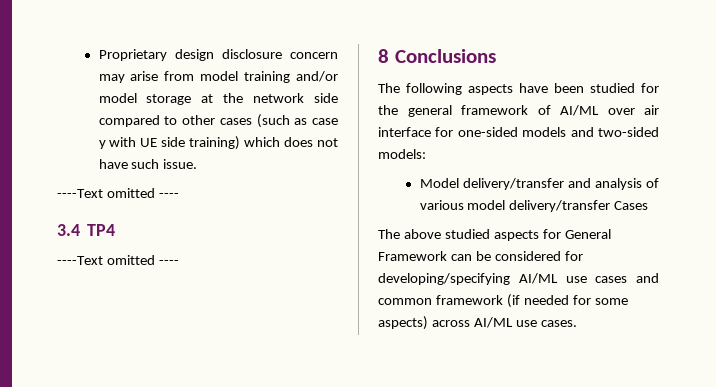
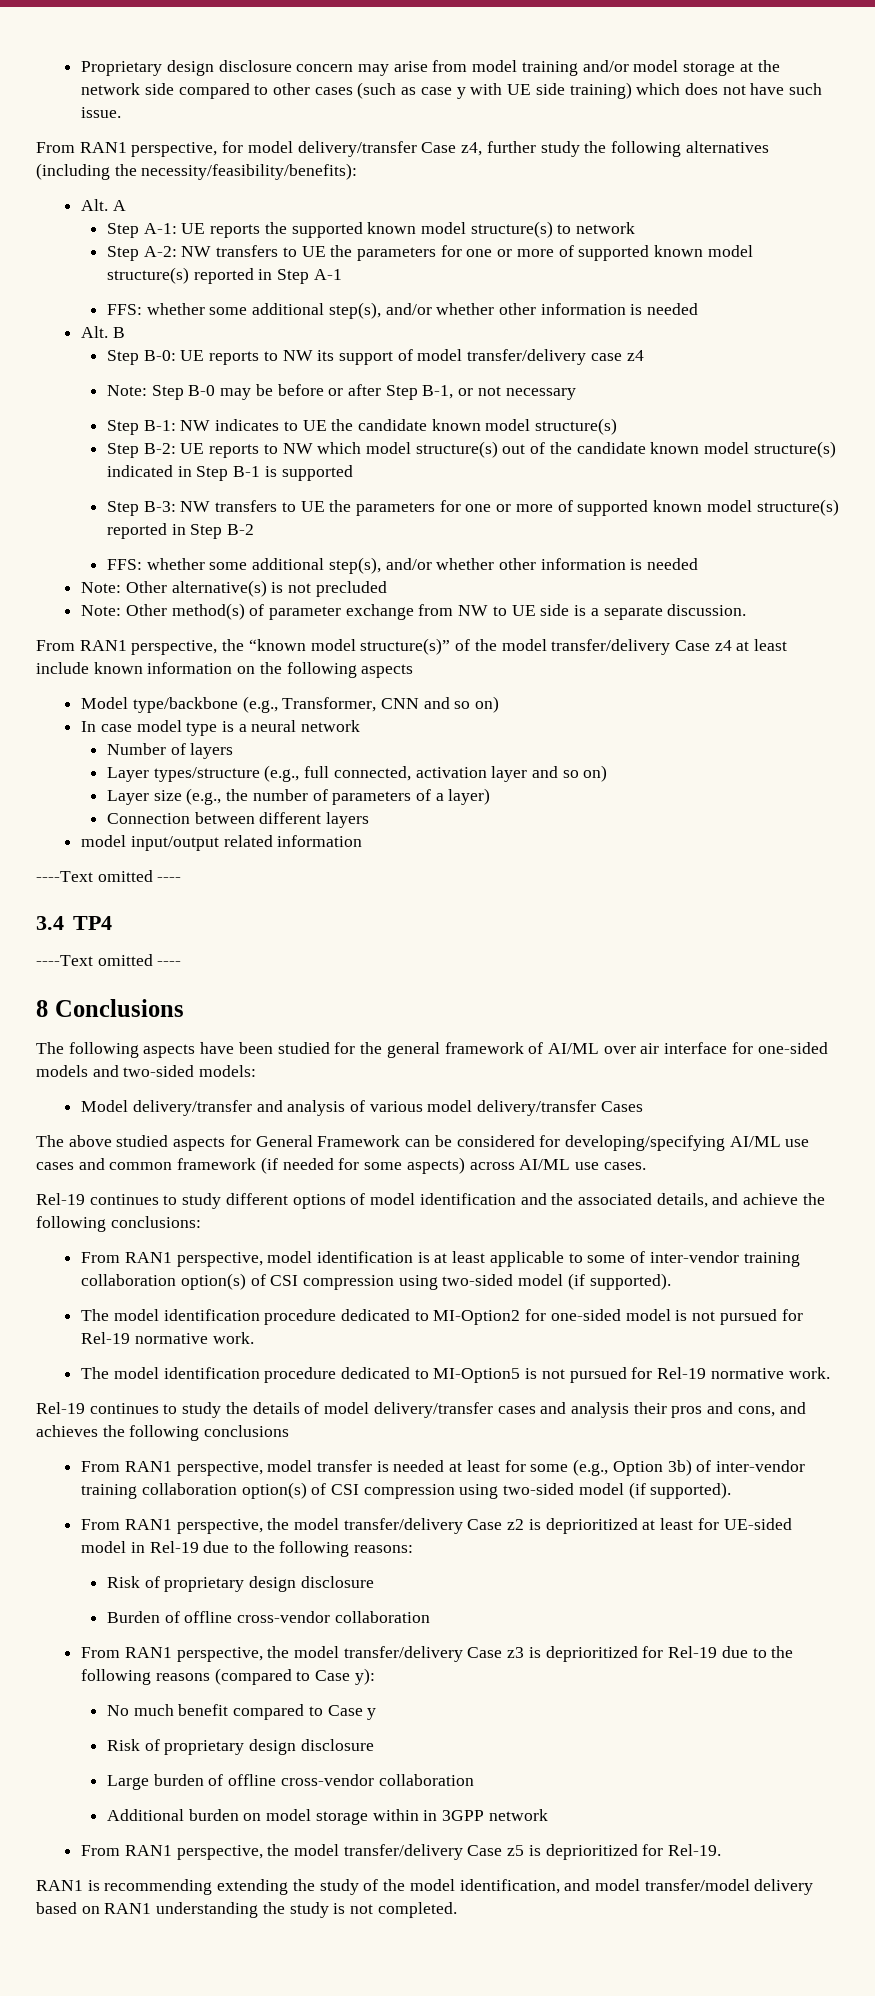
+ From RAN1 perspective, for model delivery/transfer Case z4, further study the following alternatives (including the necessity/feasibility/benefits):
+ Alt. A
+ Step A-1: UE reports the supported known model structure(s) to network
+ Step A-2: NW transfers to UE the parameters for one or more of supported known model structure(s) reported in Step A-1
+ FFS: whether some additional step(s), and/or whether other information is needed
+ Alt. B
+ Step B-0: UE reports to NW its support of model transfer/delivery case z4
+ Note: Step B-0 may be before or after Step B-1, or not necessary
+ Step B-1: NW indicates to UE the candidate known model structure(s)
+ Step B-2: UE reports to NW which model structure(s) out of the candidate known model structure(s) indicated in Step B-1 is supported
+ Step B-3: NW transfers to UE the parameters for one or more of supported known model structure(s) reported in Step B-2
+ FFS: whether some additional step(s), and/or whether other information is needed
+ Note: Other alternative(s) is not precluded
+ Note: Other method(s) of parameter exchange from NW to UE side is a separate discussion.
+ From RAN1 perspective, the “known model structure(s)” of the model transfer/delivery Case z4 at least include known information on the following aspects
+ Model type/backbone (e.g., Transformer, CNN and so on)
+ In case model type is a neural network
+ Number of layers
+ Layer types/structure (e.g., full connected, activation layer and so on)
+ Layer size (e.g., the number of parameters of a layer)
+ Connection between different layers
+ model input/output related information
+ Rel-19 continues to study different options of model identification and the associated details, and achieve the following conclusions:
+ From RAN1 perspective, model identification is at least applicable to some of inter-vendor training collaboration option(s) of CSI compression using two-sided model (if supported).
+ The model identification procedure dedicated to MI-Option2 for one-sided model is not pursued for Rel-19 normative work.
+ The model identification procedure dedicated to MI-Option5 is not pursued for Rel-19 normative work.
+ Rel-19 continues to study the details of model delivery/transfer cases and analysis their pros and cons, and achieves the following conclusions
+ From RAN1 perspective, model transfer is needed at least for some (e.g., Option 3b) of inter-vendor training collaboration option(s) of CSI compression using two-sided model (if supported).
+ From RAN1 perspective, the model transfer/delivery Case z2 is deprioritized at least for UE-sided model in Rel-19 due to the following reasons:
+ Risk of proprietary design disclosure
+ Burden of offline cross-vendor collaboration
+ From RAN1 perspective, the model transfer/delivery Case z3 is deprioritized for Rel-19 due to the following reasons (compared to Case y):
+ No much benefit compared to Case y
+ Risk of proprietary design disclosure
+ Large burden of offline cross-vendor collaboration
+ Additional burden on model storage within in 3GPP network
+ From RAN1 perspective, the model transfer/delivery Case z5 is deprioritized for Rel-19.
+ RAN1 is recommending extending the study of the model identification, and model transfer/model delivery based on RAN1 understanding the study is not completed.

